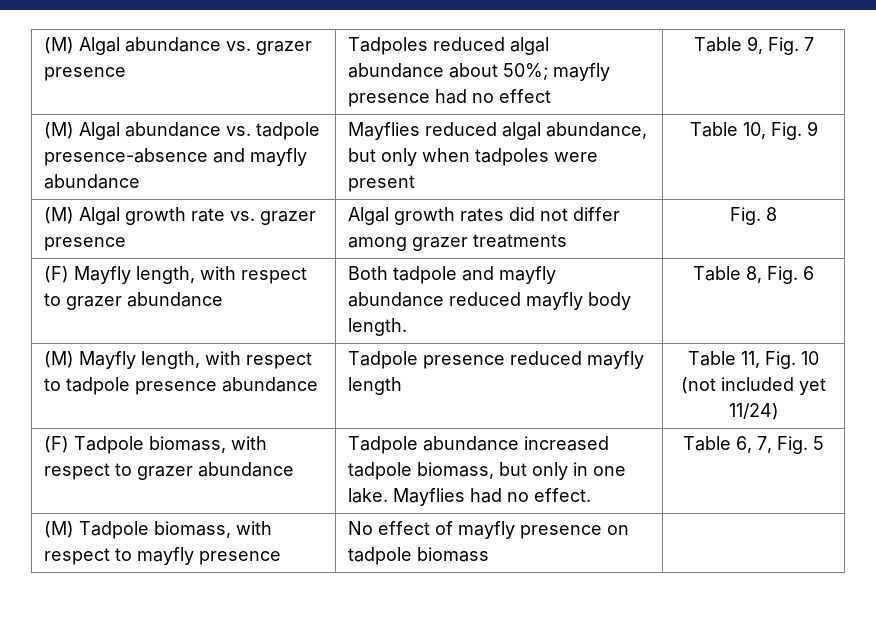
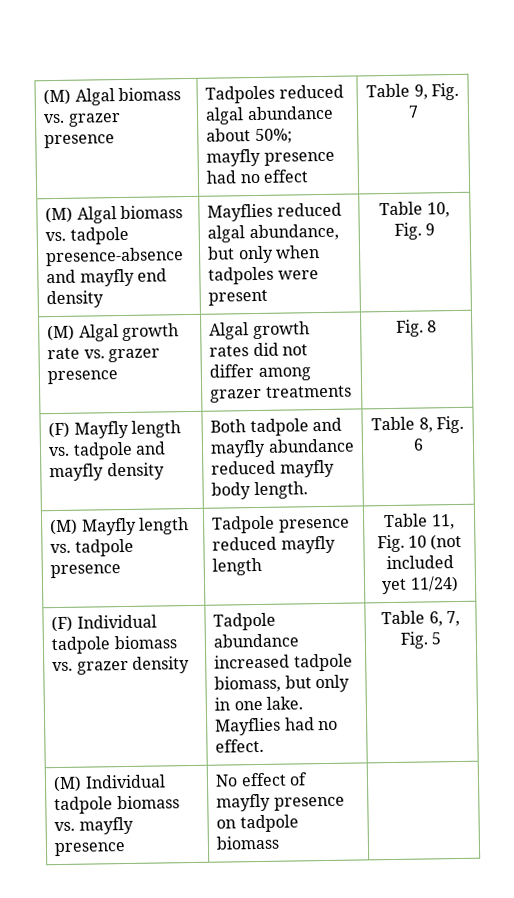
- (M) Algal abundance vs. grazer presence | Tadpoles reduced algal abundance about 50%; mayfly presence had no effect | Table 9, Fig. 7
+ (M) Algal biomass vs. grazer presence | Tadpoles reduced algal abundance about 50%; mayfly presence had no effect | Table 9, Fig. 7
- (M) Algal abundance vs. tadpole presence-absence and mayfly abundance | Mayflies reduced algal abundance, but only when tadpoles were present | Table 10, Fig. 9
+ (M) Algal biomass vs. tadpole presence-absence and mayfly end density | Mayflies reduced algal abundance, but only when tadpoles were present | Table 10, Fig. 9
- (F) Mayfly length, with respect to grazer abundance | Both tadpole and mayfly abundance reduced mayfly body length. | Table 8, Fig. 6
+ (F) Mayfly length vs. tadpole and mayfly density | Both tadpole and mayfly abundance reduced mayfly body length. | Table 8, Fig. 6
- (M) Mayfly length, with respect to tadpole presence abundance | Tadpole presence reduced mayfly length | Table 11, Fig. 10 (not included yet 11/24)
+ (M) Mayfly length vs. tadpole presence | Tadpole presence reduced mayfly length | Table 11, Fig. 10 (not included yet 11/24)
- (F) Tadpole biomass, with respect to grazer abundance | Tadpole abundance increased tadpole biomass, but only in one lake. Mayflies had no effect. | Table 6, 7, Fig. 5
+ (F) Individual tadpole biomass vs. grazer density | Tadpole abundance increased tadpole biomass, but only in one lake. Mayflies had no effect. | Table 6, 7, Fig. 5
- (M) Tadpole biomass, with respect to mayfly presence | No effect of mayfly presence on tadpole biomass |
+ (M) Individual tadpole biomass vs. mayfly presence | No effect of mayfly presence on tadpole biomass |

